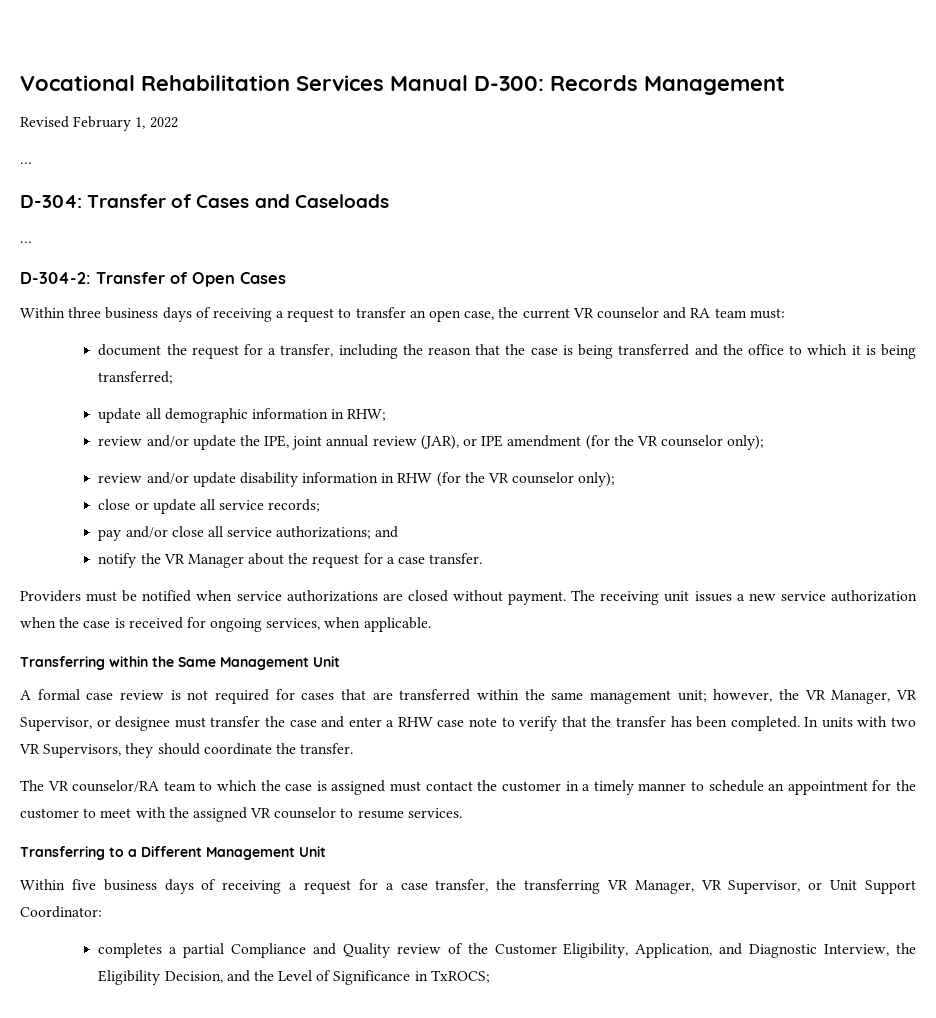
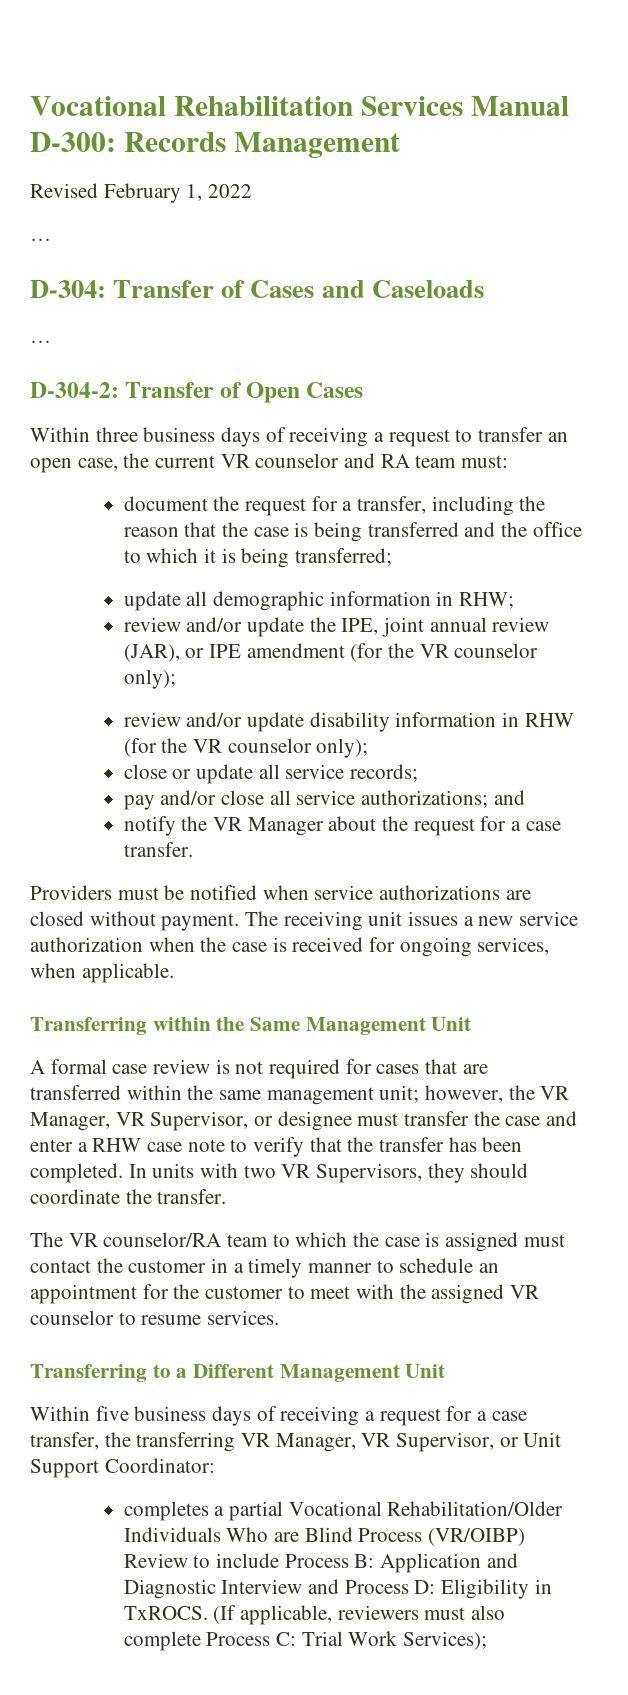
- completes a partial Compliance and Quality review of the Customer Eligibility, Application, and Diagnostic Interview, the Eligibility Decision, and the Level of Significance in TxROCS;
+ completes a partial Vocational Rehabilitation/Older Individuals Who are Blind Process (VR/OIBP) Review to include Process B: Application and Diagnostic Interview and Process D: Eligibility in TxROCS. (If applicable, reviewers must also complete Process C: Trial Work Services);

